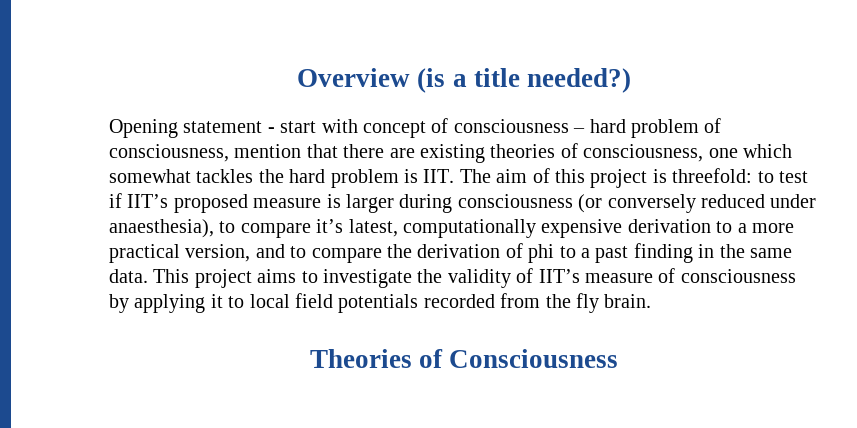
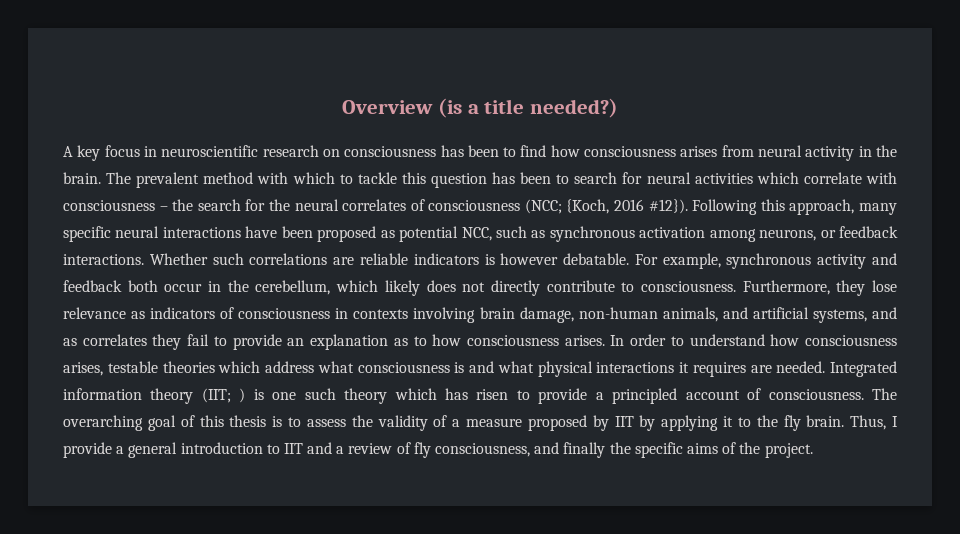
- Opening statement - start with concept of consciousness – hard problem of consciousness, mention that there are existing theories of consciousness, one which somewhat tackles the hard problem is IIT. The aim of this project is threefold: to test if IIT’s proposed measure is larger during consciousness (or conversely reduced under anaesthesia), to compare it’s latest, computationally expensive derivation to a more practical version, and to compare the derivation of phi to a past finding in the same data. This project aims to investigate the validity of IIT’s measure of consciousness by applying it to local field potentials recorded from the fly brain.
- Theories of Consciousness
+ A key focus in neuroscientific research on consciousness has been to find how consciousness arises from neural activity in the brain. The prevalent method with which to tackle this question has been to search for neural activities which correlate with consciousness – the search for the neural correlates of consciousness (NCC; {Koch, 2016 #12}). Following this approach, many specific neural interactions have been proposed as potential NCC, such as synchronous activation among neurons, or feedback interactions. Whether such correlations are reliable indicators is however debatable. For example, synchronous activity and feedback both occur in the cerebellum, which likely does not directly contribute to consciousness. Furthermore, they lose relevance as indicators of consciousness in contexts involving brain damage, non-human animals, and artificial systems, and as correlates they fail to provide an explanation as to how consciousness arises. In order to understand how consciousness arises, testable theories which address what consciousness is and what physical interactions it requires are needed. Integrated information theory (IIT; ) is one such theory which has risen to provide a principled account of consciousness. The overarching goal of this thesis is to assess the validity of a measure proposed by IIT by applying it to the fly brain. Thus, I provide a general introduction to IIT and a review of fly consciousness, and finally the specific aims of the project.

